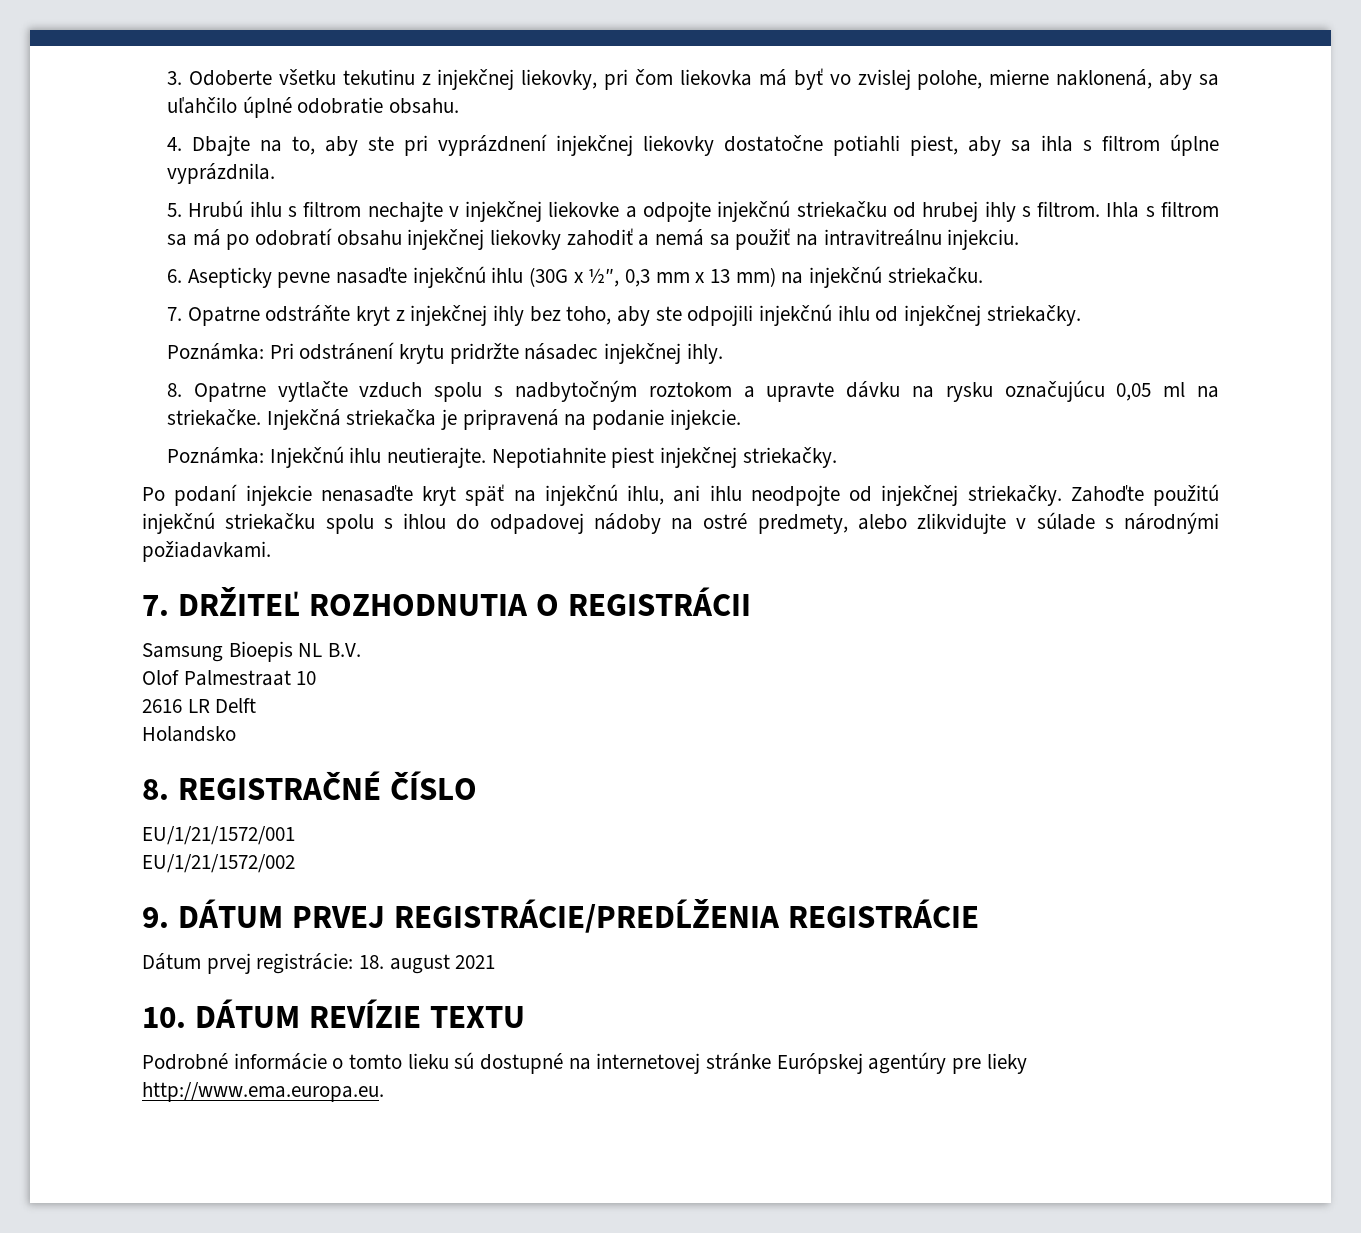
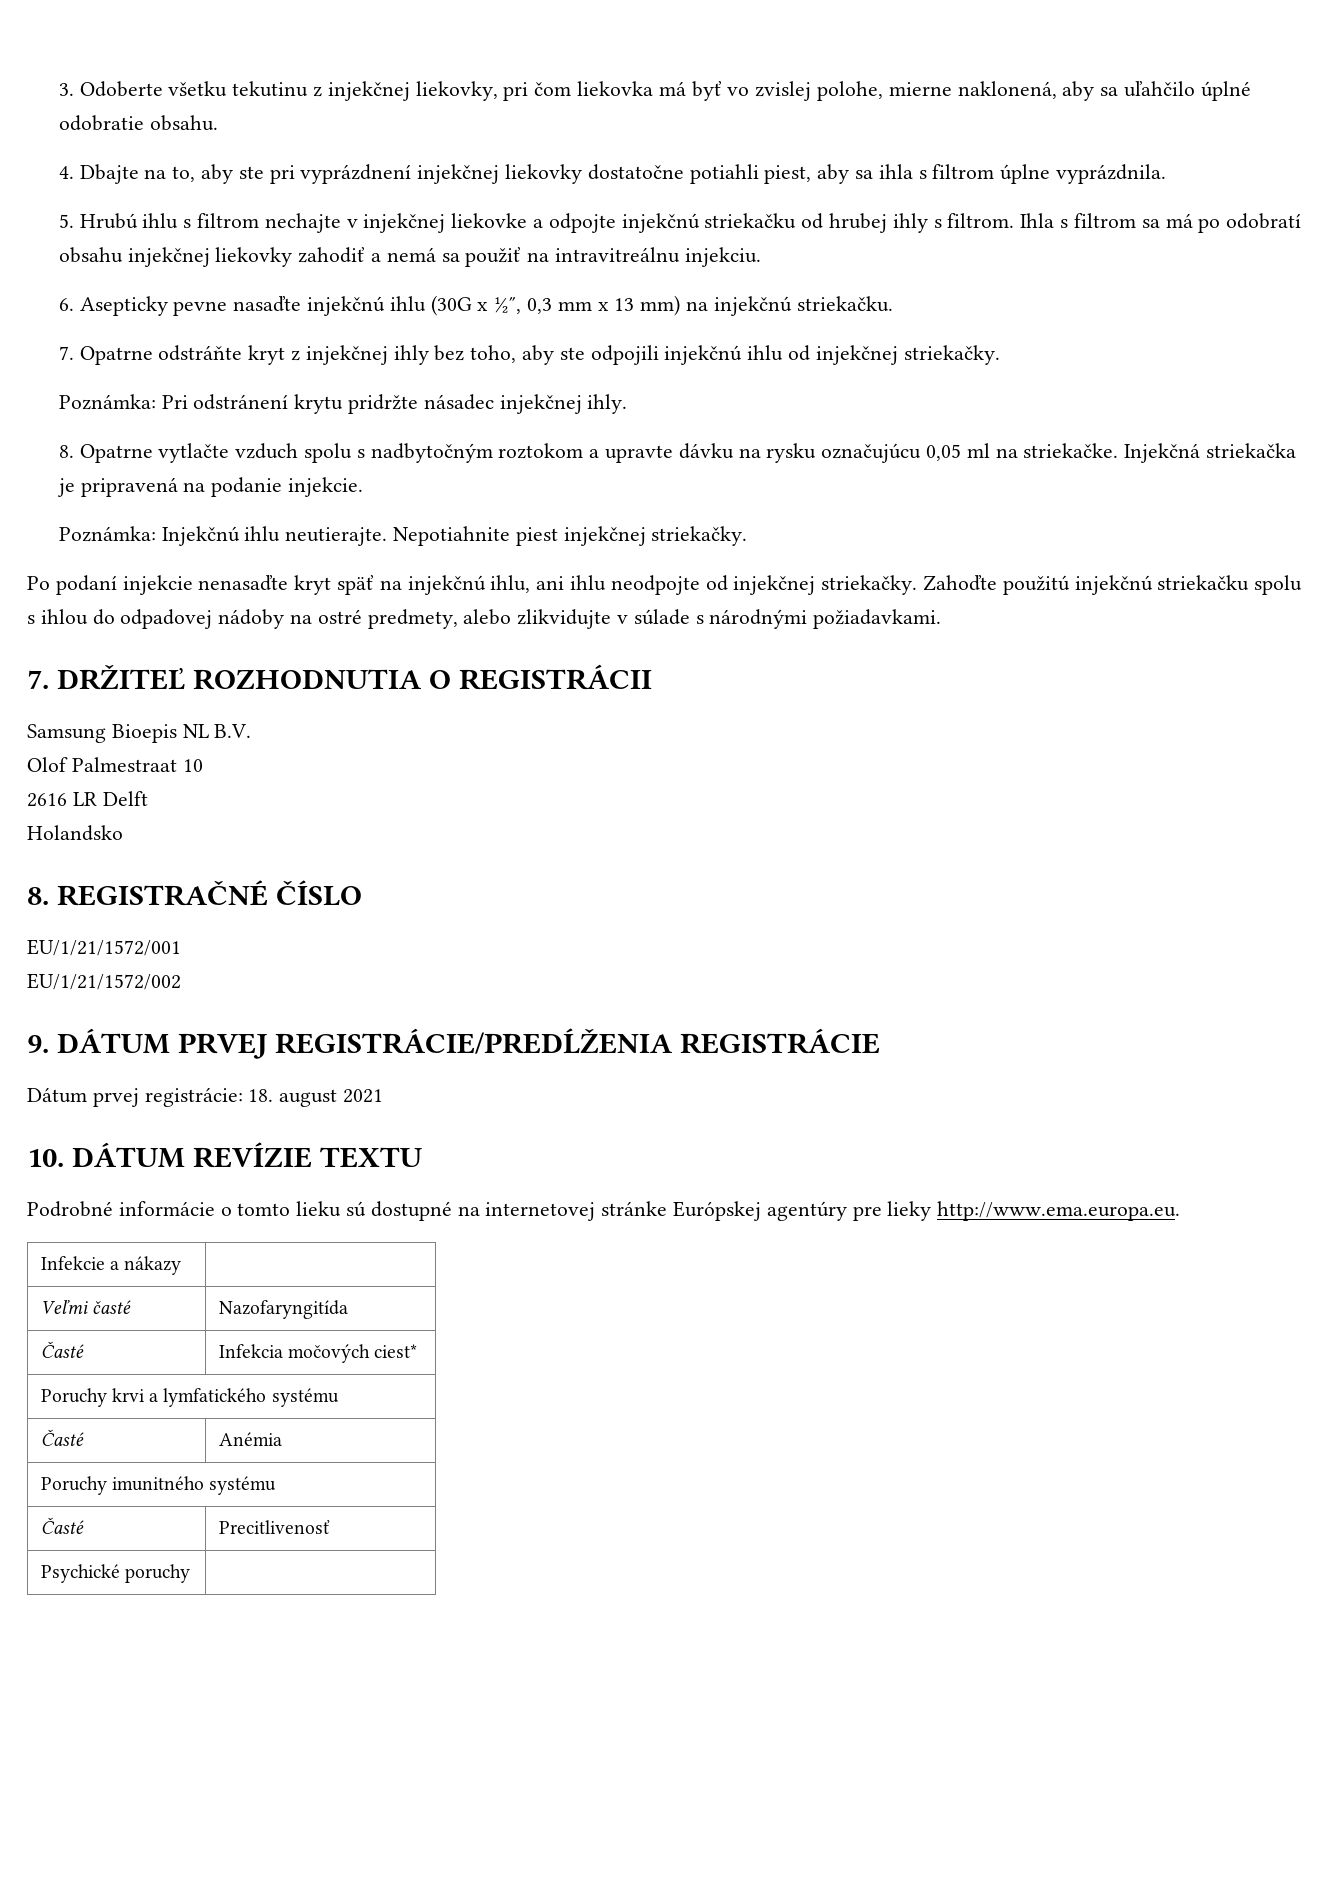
+ Infekcie a nákazy |
+ Veľmi časté | Nazofaryngitída
+ Časté | Infekcia močových ciest*
+ Poruchy krvi a lymfatického systému
+ Časté | Anémia
+ Poruchy imunitného systému
+ Časté | Precitlivenosť
+ Psychické poruchy |

